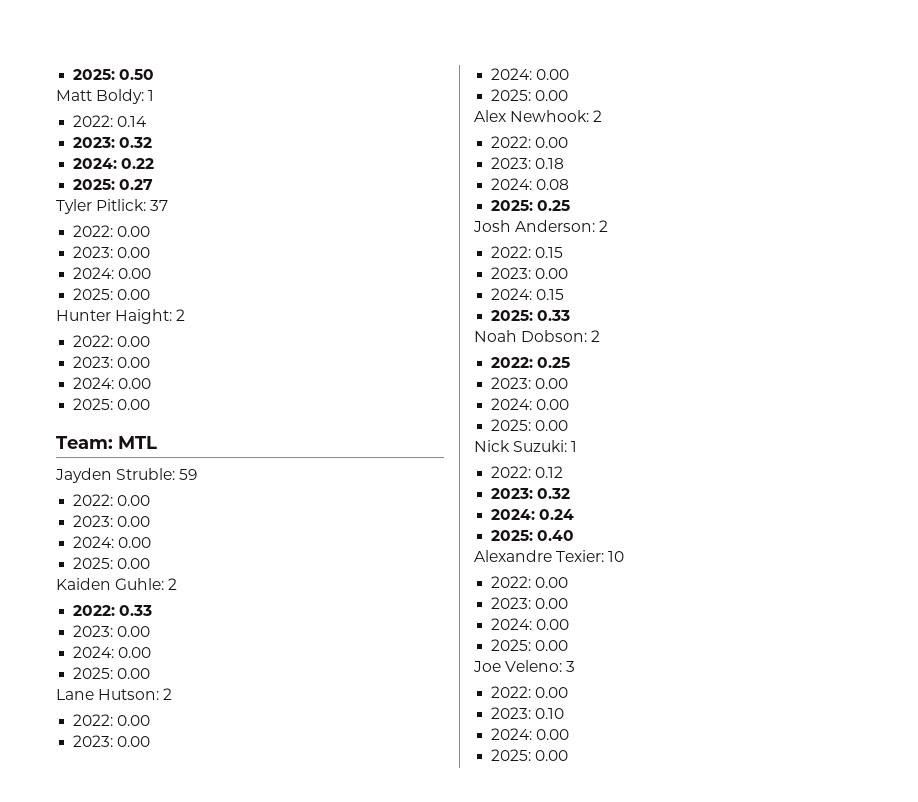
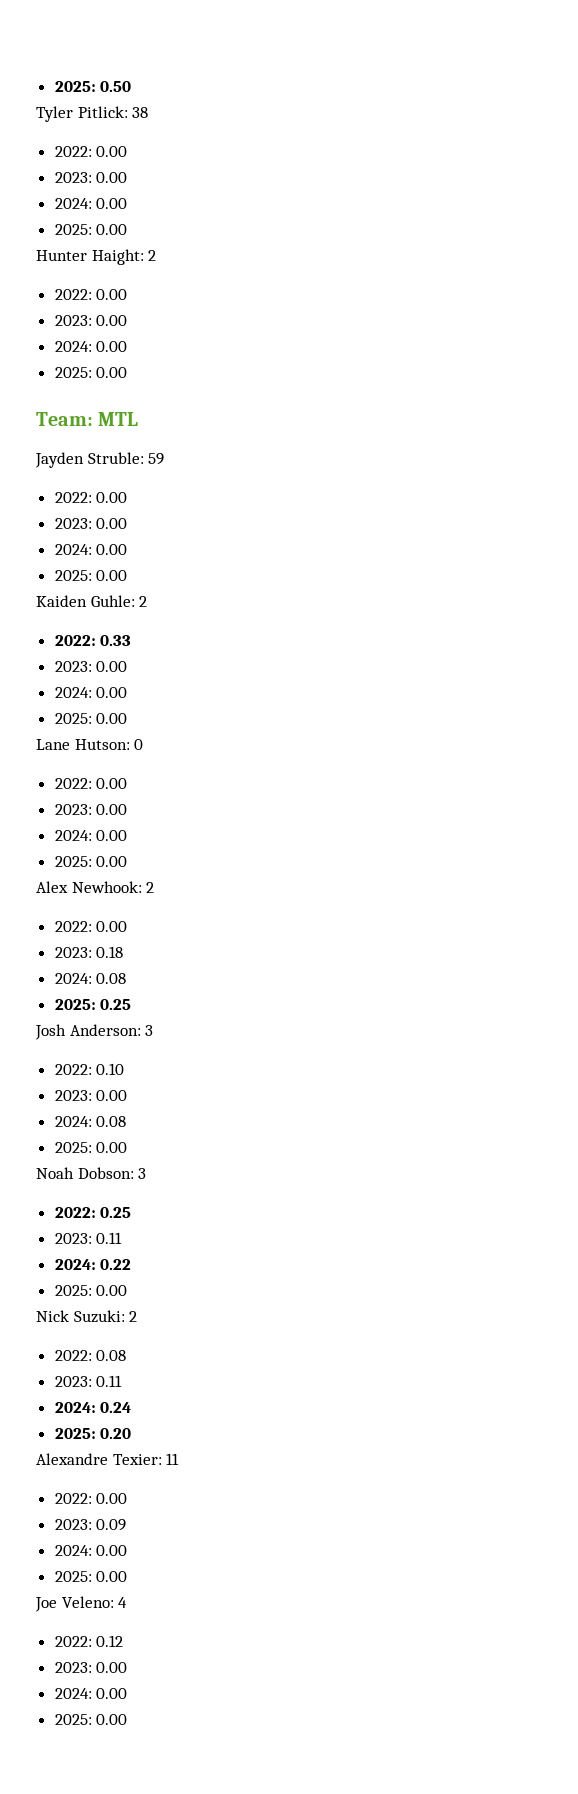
- Matt Boldy: 1
- 2022: 0.14
- 2023: 0.32
- 2024: 0.22
- 2025: 0.27
- Tyler Pitlick: 37
+ Tyler Pitlick: 38
- Lane Hutson: 2
+ Lane Hutson: 0
- Josh Anderson: 2
- 2022: 0.15
+ Josh Anderson: 3
+ 2022: 0.10
  2023: 0.00
- 2024: 0.15
- 2025: 0.33
+ 2024: 0.08
+ 2025: 0.00
- Noah Dobson: 2
+ Noah Dobson: 3
  2022: 0.25
- 2023: 0.00
+ 2023: 0.11
+ 2024: 0.22
+ 2025: 0.00
+ Nick Suzuki: 2
+ 2022: 0.08
+ 2023: 0.11
+ 2024: 0.24
+ 2025: 0.20
+ Alexandre Texier: 11
+ 2022: 0.00
+ 2023: 0.09
  2024: 0.00
  2025: 0.00
- Nick Suzuki: 1
+ Joe Veleno: 4
  2022: 0.12
- 2023: 0.32
- 2024: 0.24
- 2025: 0.40
- Alexandre Texier: 10
- 2022: 0.00
  2023: 0.00
- 2024: 0.00
- 2025: 0.00
- Joe Veleno: 3
- 2022: 0.00
- 2023: 0.10

